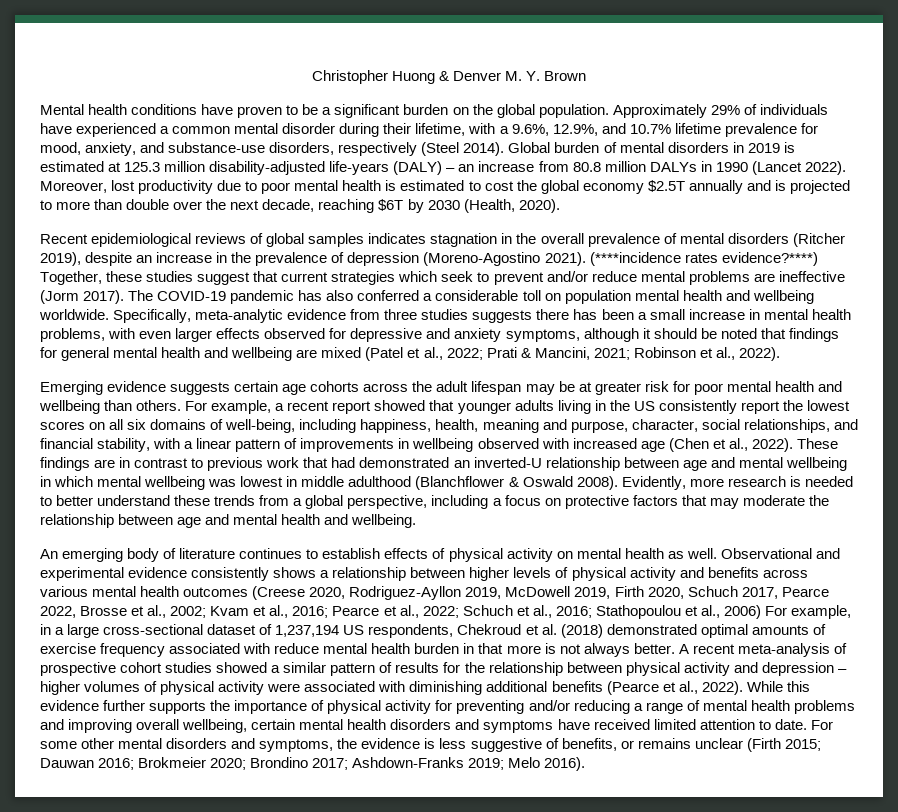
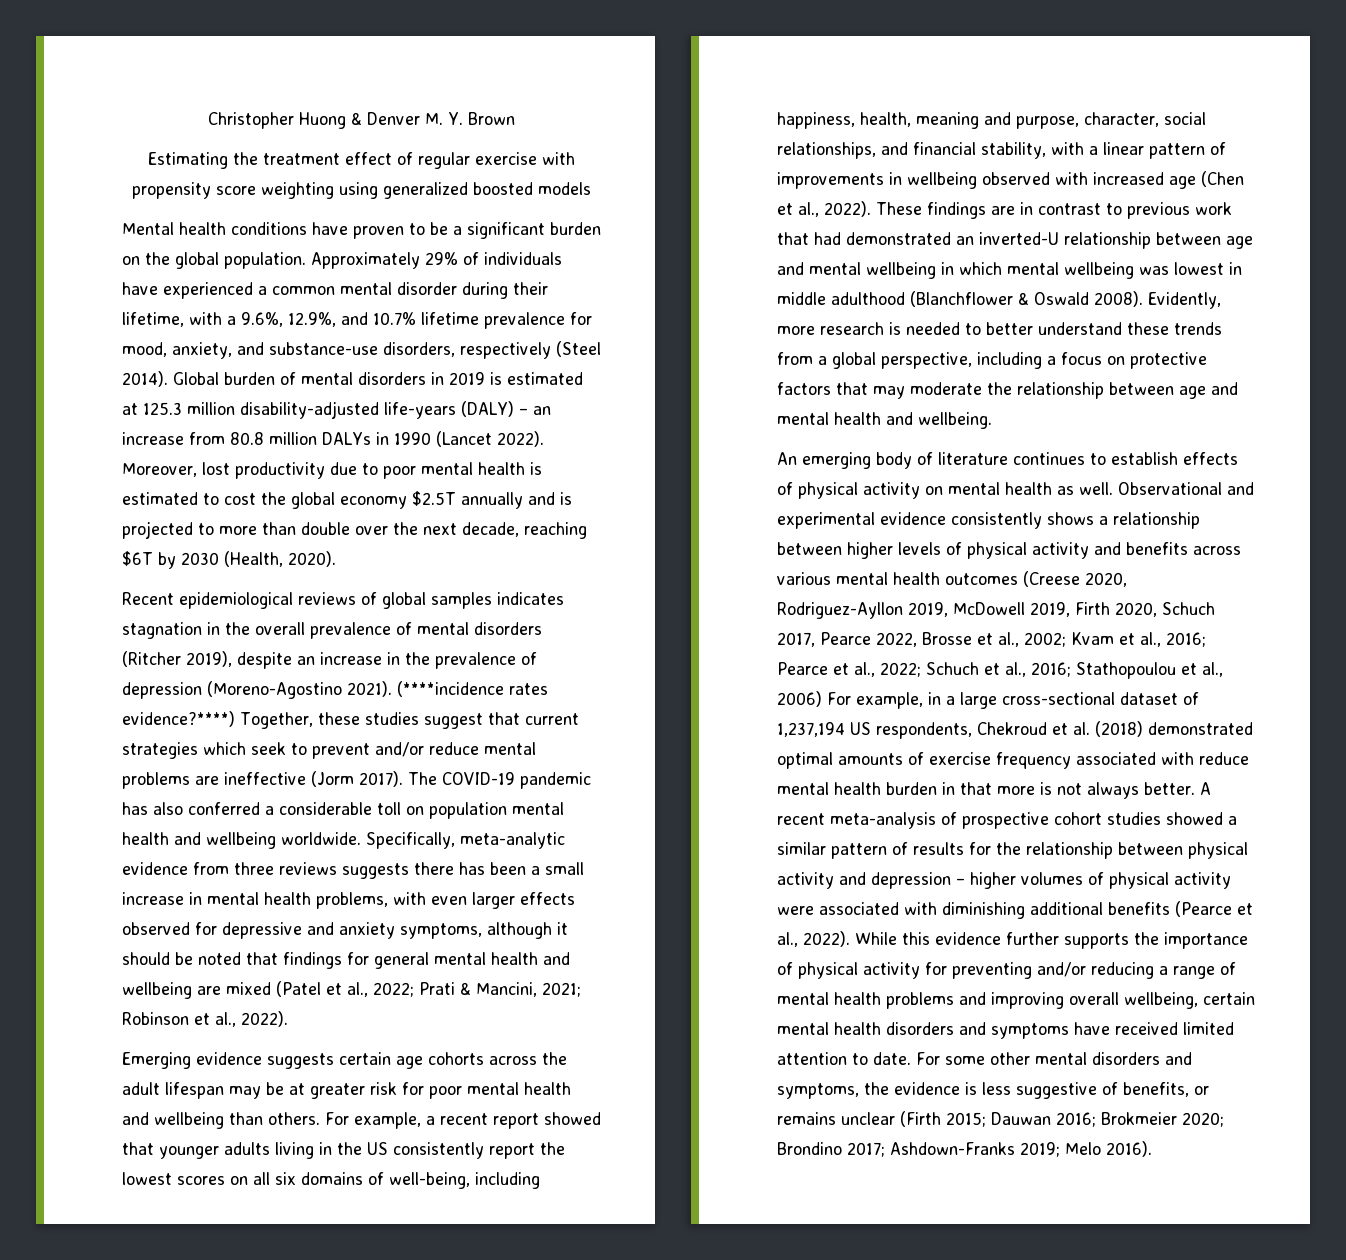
+ Estimating the treatment effect of regular exercise with propensity score weighting using generalized boosted models
- Specifically, meta-analytic evidence from three studies suggests there has been a small increase in mental health problems, with even larger effects observed for depressive and anxiety symptoms, although it should be noted that findings for general mental health and wellbeing are mixed (Patel et al., 2022; Prati & Mancini, 2021; Robinson et al., 2022).
+ Specifically, meta-analytic evidence from three reviews suggests there has been a small increase in mental health problems, with even larger effects observed for depressive and anxiety symptoms, although it should be noted that findings for general mental health and wellbeing are mixed (Patel et al., 2022; Prati & Mancini, 2021; Robinson et al., 2022).

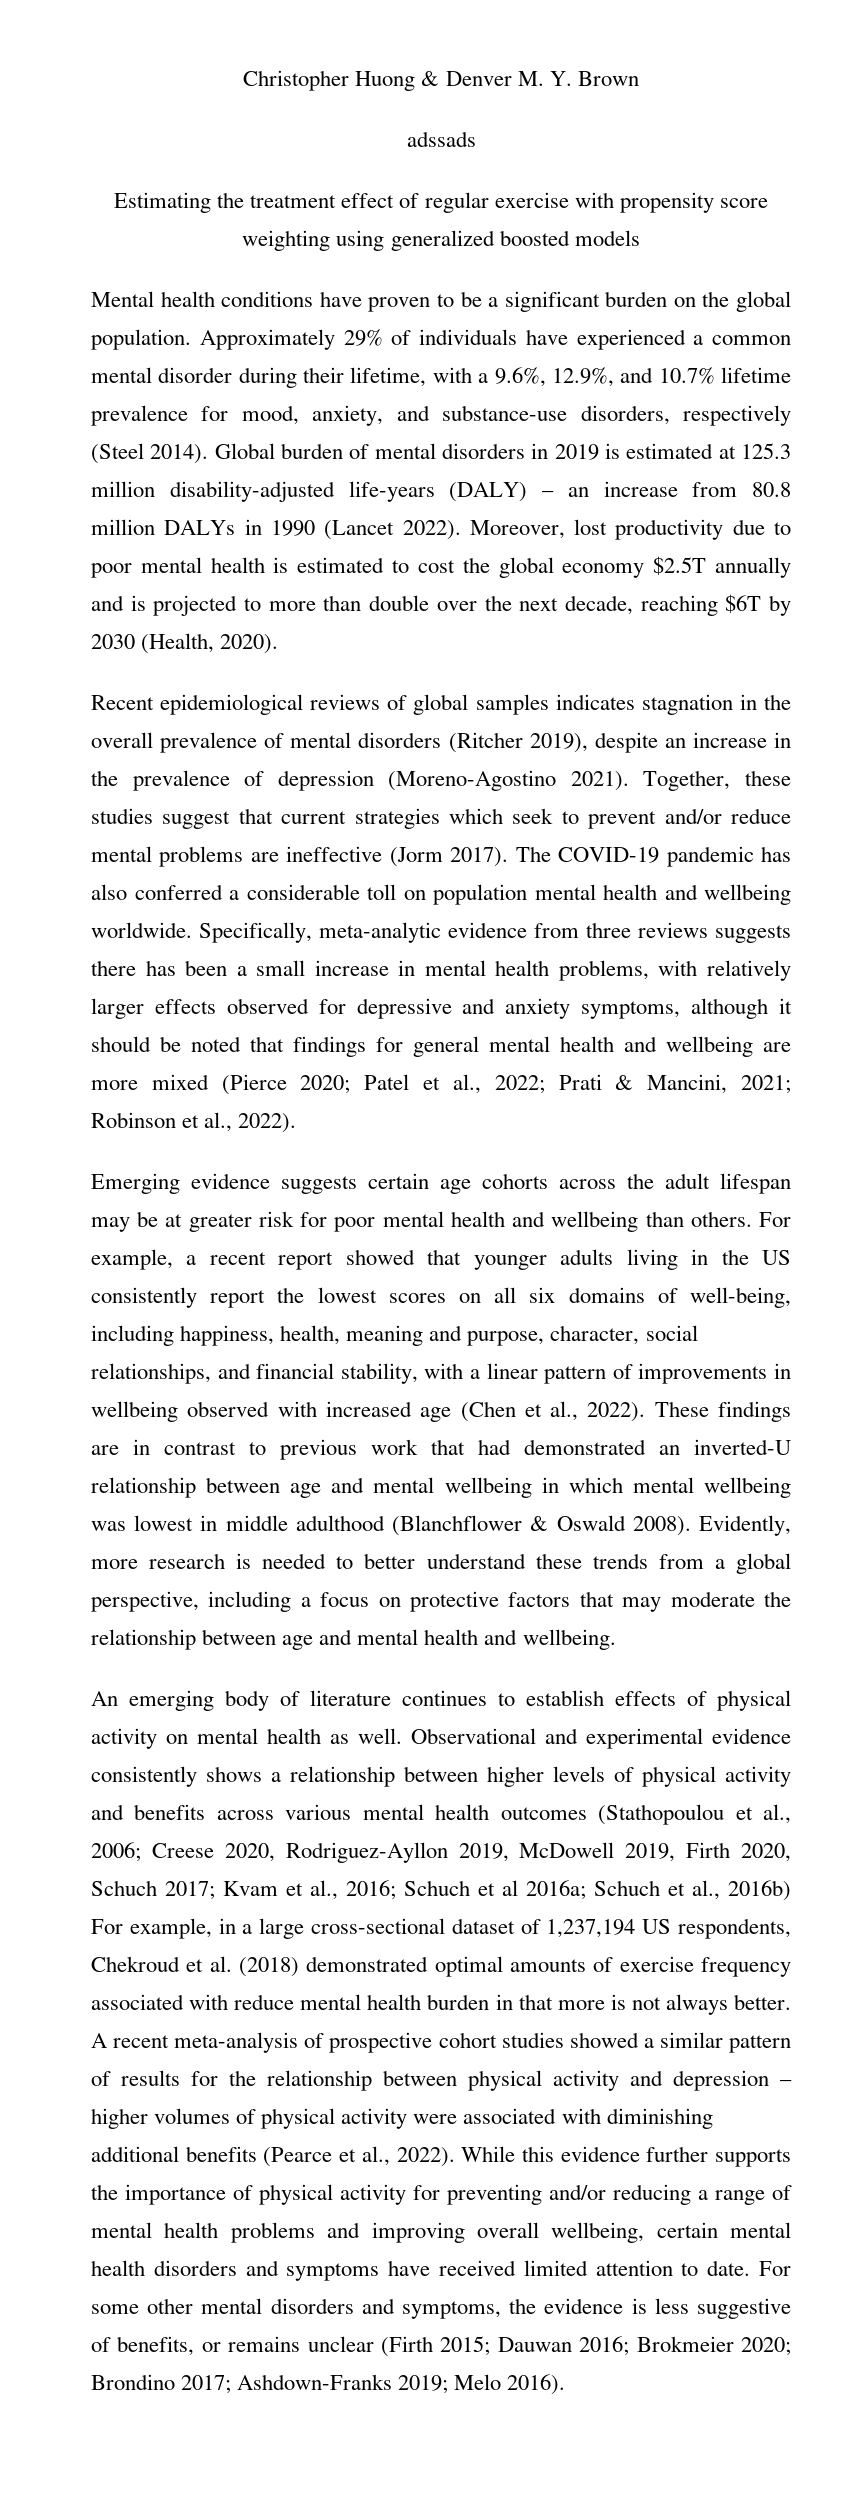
+ adssads
- (****incidence rates evidence?****) Together, these studies suggest that current strategies which seek to prevent and/or reduce mental problems are ineffective (Jorm 2017).
+ Together, these studies suggest that current strategies which seek to prevent and/or reduce mental problems are ineffective (Jorm 2017).
- Specifically, meta-analytic evidence from three reviews suggests there has been a small increase in mental health problems, with even larger effects observed for depressive and anxiety symptoms, although it should be noted that findings for general mental health and wellbeing are mixed (Patel et al., 2022; Prati & Mancini, 2021; Robinson et al., 2022).
+ Specifically, meta-analytic evidence from three reviews suggests there has been a small increase in mental health problems, with relatively larger effects observed for depressive and anxiety symptoms, although it should be noted that findings for general mental health and wellbeing are more mixed (Pierce 2020; Patel et al., 2022; Prati & Mancini, 2021; Robinson et al., 2022).
- Observational and experimental evidence consistently shows a relationship between higher levels of physical activity and benefits across various mental health outcomes (Creese 2020, Rodriguez-Ayllon 2019, McDowell 2019, Firth 2020, Schuch 2017, Pearce 2022, Brosse et al., 2002; Kvam et al., 2016; Pearce et al., 2022; Schuch et al., 2016; Stathopoulou et al., 2006) For example, in a large cross-sectional dataset of 1,237,194 US respondents, Chekroud et al. (2018) demonstrated optimal amounts of exercise frequency associated with reduce mental health burden in that more is not always better.
+ Observational and experimental evidence consistently shows a relationship between higher levels of physical activity and benefits across various mental health outcomes (Stathopoulou et al., 2006; Creese 2020, Rodriguez-Ayllon 2019, McDowell 2019, Firth 2020, Schuch 2017; Kvam et al., 2016; Schuch et al 2016a; Schuch et al., 2016b) For example, in a large cross-sectional dataset of 1,237,194 US respondents, Chekroud et al. (2018) demonstrated optimal amounts of exercise frequency associated with reduce mental health burden in that more is not always better.

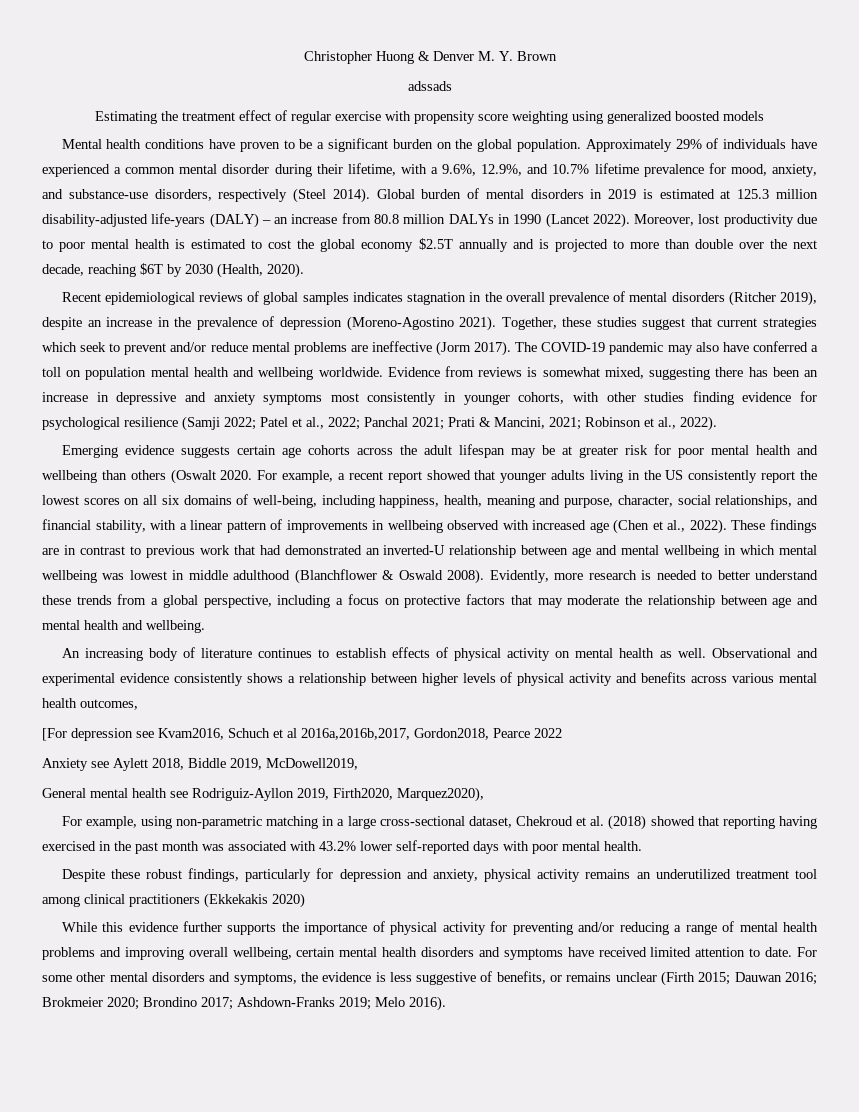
- The COVID-19 pandemic has also conferred a considerable toll on population mental health and wellbeing worldwide.
+ The COVID-19 pandemic may also have conferred a toll on population mental health and wellbeing worldwide.
- Specifically, meta-analytic evidence from three reviews suggests there has been a small increase in mental health problems, with relatively larger effects observed for depressive and anxiety symptoms, although it should be noted that findings for general mental health and wellbeing are more mixed (Pierce 2020; Patel et al., 2022; Prati & Mancini, 2021; Robinson et al., 2022).
+ Evidence from reviews is somewhat mixed, suggesting there has been an increase in depressive and anxiety symptoms most consistently in younger cohorts, with other studies finding evidence for psychological resilience (Samji 2022; Patel et al., 2022; Panchal 2021; Prati & Mancini, 2021; Robinson et al., 2022).
- Emerging evidence suggests certain age cohorts across the adult lifespan may be at greater risk for poor mental health and wellbeing than others.
+ Emerging evidence suggests certain age cohorts across the adult lifespan may be at greater risk for poor mental health and wellbeing than others (Oswalt 2020.
- An emerging body of literature continues to establish effects of physical activity on mental health as well.
+ An increasing body of literature continues to establish effects of physical activity on mental health as well.
- Observational and experimental evidence consistently shows a relationship between higher levels of physical activity and benefits across various mental health outcomes (Stathopoulou et al., 2006; Creese 2020, Rodriguez-Ayllon 2019, McDowell 2019, Firth 2020, Schuch 2017; Kvam et al., 2016; Schuch et al 2016a; Schuch et al., 2016b) For example, in a large cross-sectional dataset of 1,237,194 US respondents, Chekroud et al. (2018) demonstrated optimal amounts of exercise frequency associated with reduce mental health burden in that more is not always better. A recent meta-analysis of prospective cohort studies showed a similar pattern of results for the relationship between physical activity and depression – higher volumes of physical activity were associated with diminishing additional benefits (Pearce et al., 2022). While this evidence further supports the importance of physical activity for preventing and/or reducing a range of mental health problems and improving overall wellbeing, certain mental health disorders and symptoms have received limited attention to date.
+ Observational and experimental evidence consistently shows a relationship between higher levels of physical activity and benefits across various mental health outcomes,
+ [For depression see Kvam2016, Schuch et al 2016a,2016b,2017, Gordon2018, Pearce 2022
+ Anxiety see Aylett 2018, Biddle 2019, McDowell2019,
+ General mental health see Rodriguiz-Ayllon 2019, Firth2020, Marquez2020),
+ For example, using non-parametric matching in a large cross-sectional dataset, Chekroud et al. (2018) showed that reporting having exercised in the past month was associated with 43.2% lower self-reported days with poor mental health.
+ Despite these robust findings, particularly for depression and anxiety, physical activity remains an underutilized treatment tool among clinical practitioners (Ekkekakis 2020)
+ While this evidence further supports the importance of physical activity for preventing and/or reducing a range of mental health problems and improving overall wellbeing, certain mental health disorders and symptoms have received limited attention to date.

